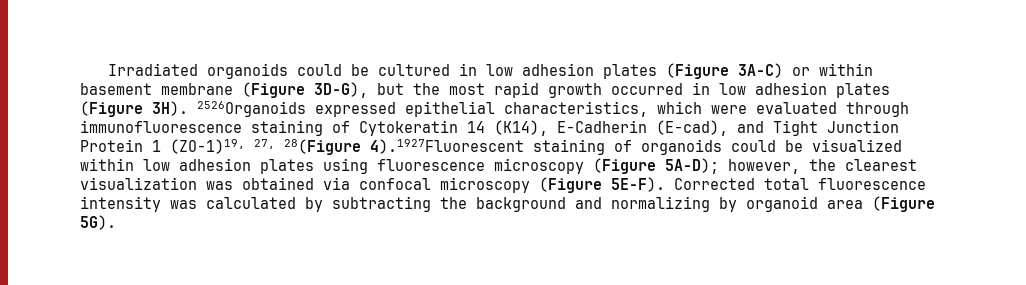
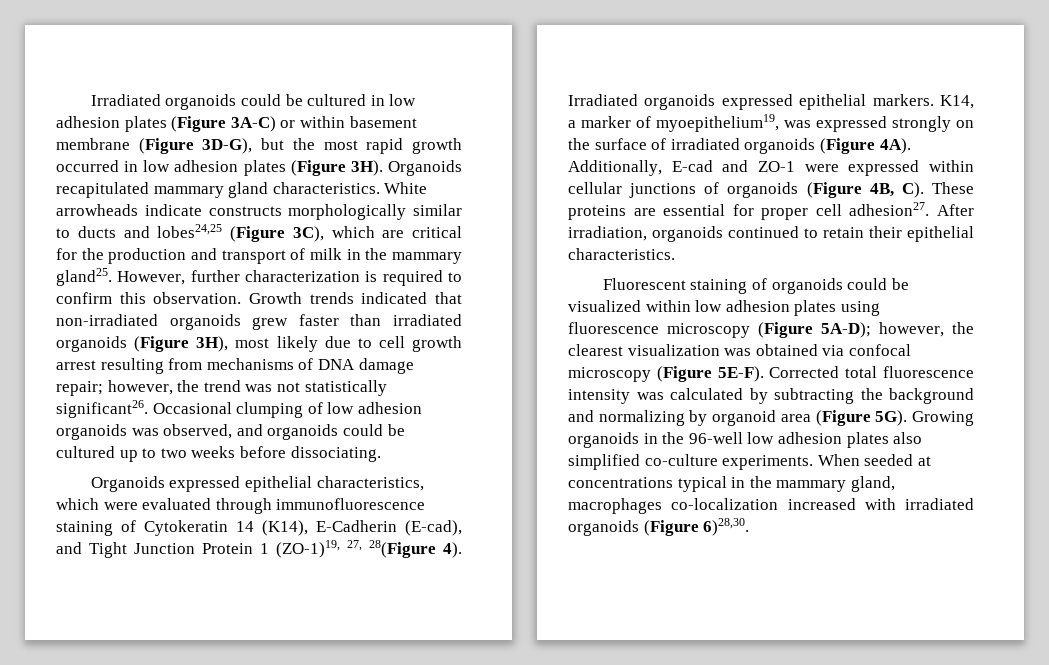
- 2526Organoids expressed epithelial characteristics, which were evaluated through immunofluorescence staining of Cytokeratin 14 (K14), E-Cadherin (E-cad), and Tight Junction Protein 1 (ZO-1)19, 27, 28(Figure 4).1927Fluorescent staining of organoids could be visualized within low adhesion plates using fluorescence microscopy (Figure 5A-D); however, the clearest visualization was obtained via confocal microscopy (Figure 5E-F).
+ Organoids recapitulated mammary gland characteristics. White arrowheads indicate constructs morphologically similar to ducts and lobes24,25 (Figure 3C), which are critical for the production and transport of milk in the mammary gland25. However, further characterization is required to confirm this observation. Growth trends indicated that non-irradiated organoids grew faster than irradiated organoids (Figure 3H), most likely due to cell growth arrest resulting from mechanisms of DNA damage repair; however, the trend was not statistically significant26. Occasional clumping of low adhesion organoids was observed, and organoids could be cultured up to two weeks before dissociating.
+ Organoids expressed epithelial characteristics, which were evaluated through immunofluorescence staining of Cytokeratin 14 (K14), E-Cadherin (E-cad), and Tight Junction Protein 1 (ZO-1)19, 27, 28(Figure 4). Irradiated organoids expressed epithelial markers. K14, a marker of myoepithelium19, was expressed strongly on the surface of irradiated organoids (Figure 4A). Additionally, E-cad and ZO-1 were expressed within cellular junctions of organoids (Figure 4B, C). These proteins are essential for proper cell adhesion27. After irradiation, organoids continued to retain their epithelial characteristics.
+ Fluorescent staining of organoids could be visualized within low adhesion plates using fluorescence microscopy (Figure 5A-D); however, the clearest visualization was obtained via confocal microscopy (Figure 5E-F).
+ Growing organoids in the 96-well low adhesion plates also simplified co-culture experiments. When seeded at concentrations typical in the mammary gland, macrophages co-localization increased with irradiated organoids (Figure 6)28,30.

